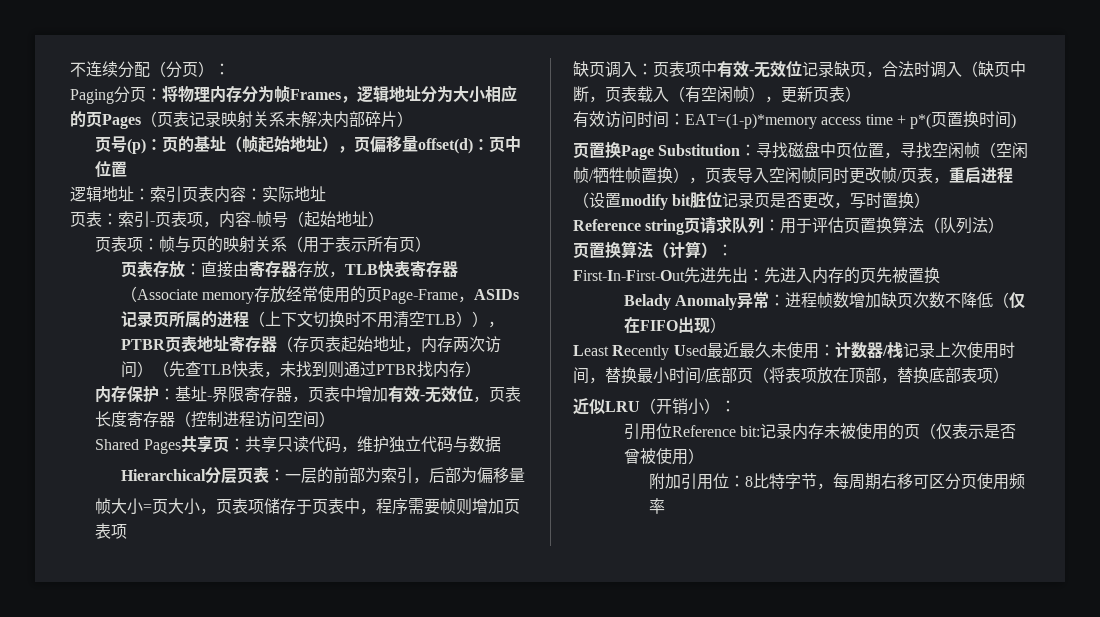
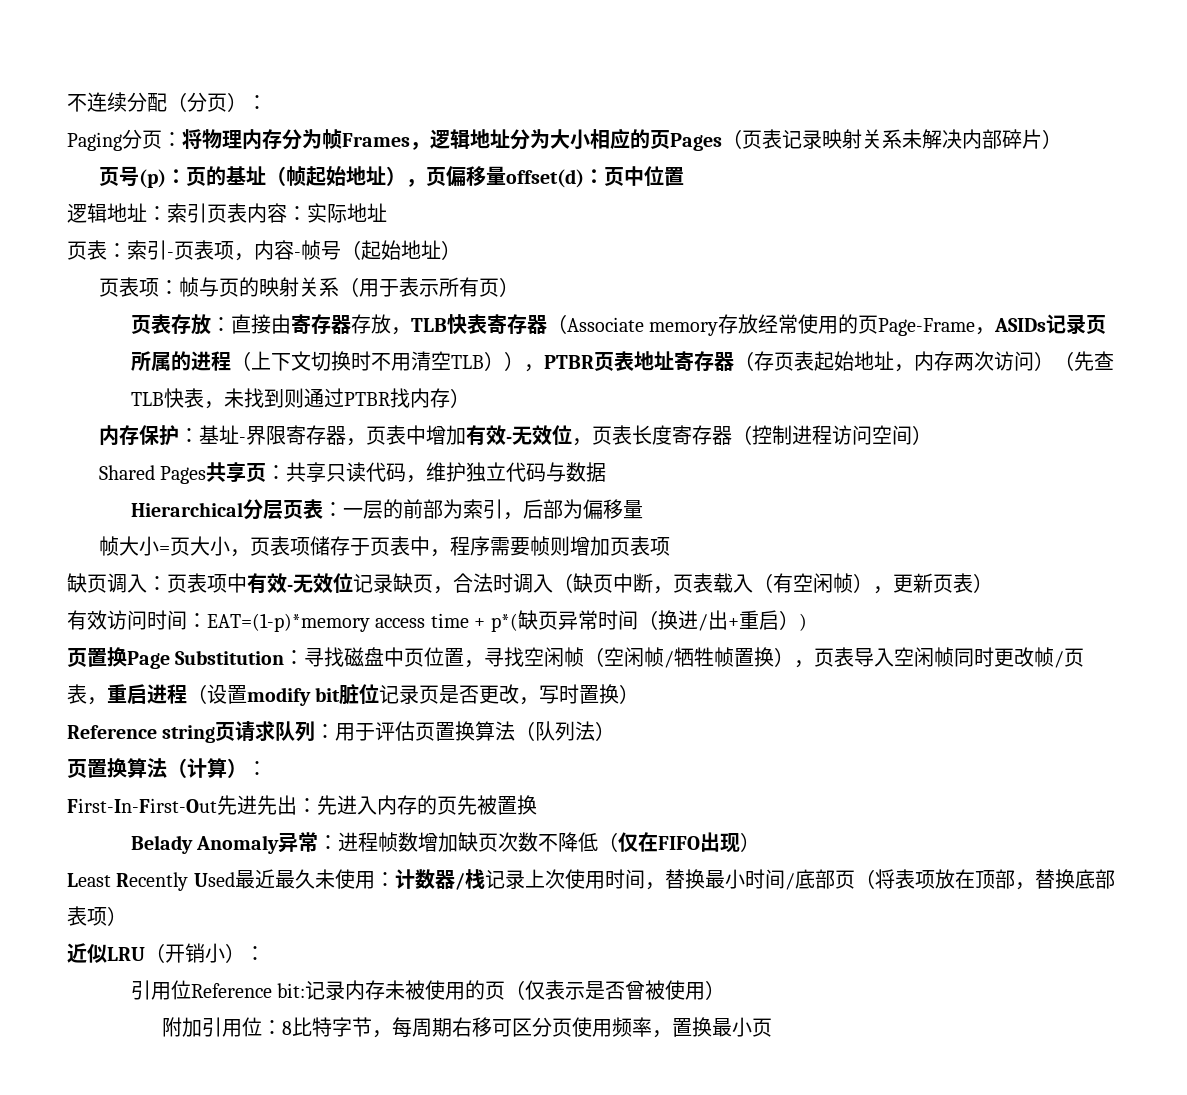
- 有效访问时间：EAT=(1-p)*memory access time + p*(页置换时间)
+ 有效访问时间：EAT=(1-p)*memory access time + p*(缺页异常时间（换进/出+重启）)
- 附加引用位：8比特字节，每周期右移可区分页使用频率
+ 附加引用位：8比特字节，每周期右移可区分页使用频率，置换最小页

